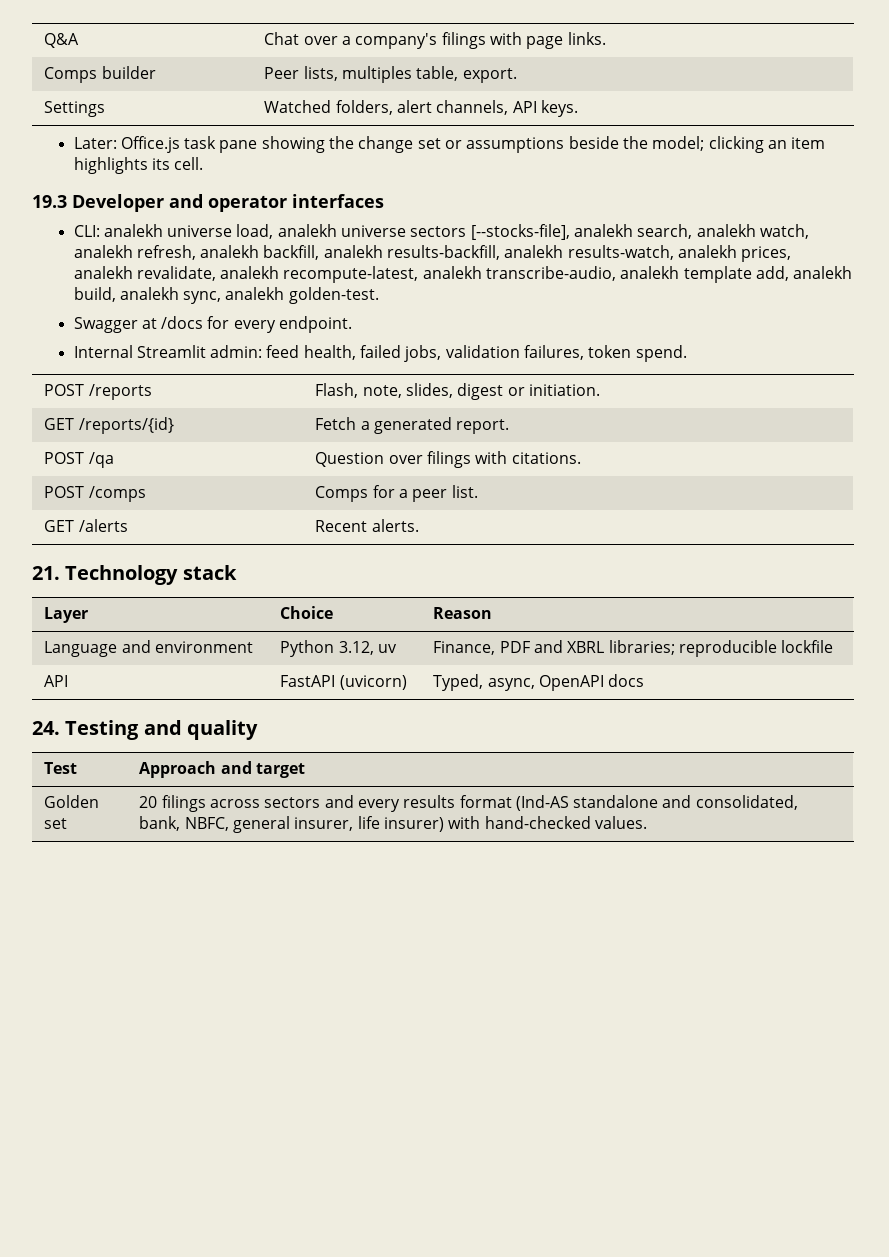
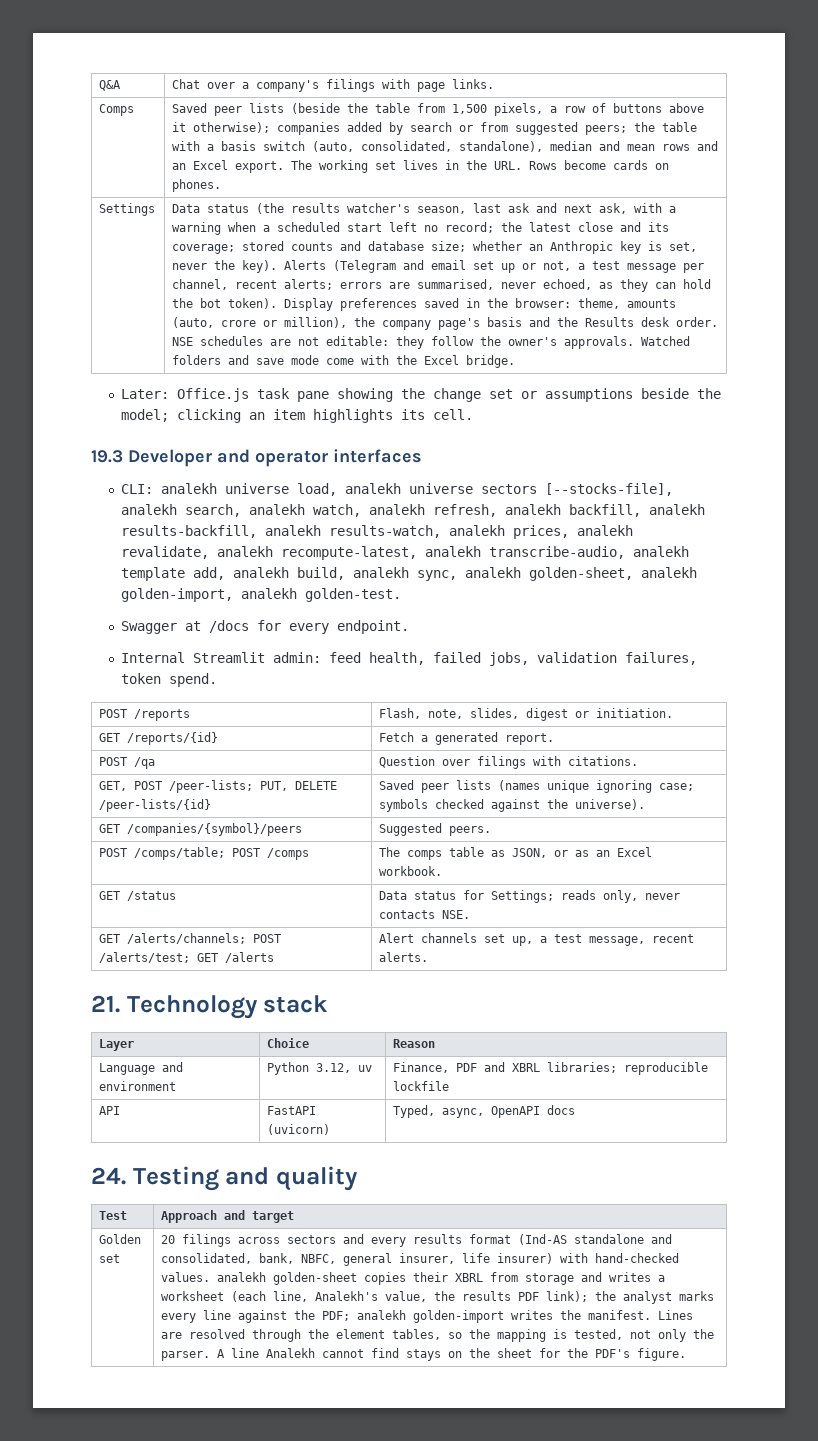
- Comps builder | Peer lists, multiples table, export.
- Settings | Watched folders, alert channels, API keys.
+ Comps | Saved peer lists (beside the table from 1,500 pixels, a row of buttons above it otherwise); companies added by search or from suggested peers; the table with a basis switch (auto, consolidated, standalone), median and mean rows and an Excel export. The working set lives in the URL. Rows become cards on phones.
+ Settings | Data status (the results watcher's season, last ask and next ask, with a warning when a scheduled start left no record; the latest close and its coverage; stored counts and database size; whether an Anthropic key is set, never the key). Alerts (Telegram and email set up or not, a test message per channel, recent alerts; errors are summarised, never echoed, as they can hold the bot token). Display preferences saved in the browser: theme, amounts (auto, crore or million), the company page's basis and the Results desk order. NSE schedules are not editable: they follow the owner's approvals. Watched folders and save mode come with the Excel bridge.
- CLI: analekh universe load, analekh universe sectors [--stocks-file], analekh search, analekh watch, analekh refresh, analekh backfill, analekh results-backfill, analekh results-watch, analekh prices, analekh revalidate, analekh recompute-latest, analekh transcribe-audio, analekh template add, analekh build, analekh sync, analekh golden-test.
+ CLI: analekh universe load, analekh universe sectors [--stocks-file], analekh search, analekh watch, analekh refresh, analekh backfill, analekh results-backfill, analekh results-watch, analekh prices, analekh revalidate, analekh recompute-latest, analekh transcribe-audio, analekh template add, analekh build, analekh sync, analekh golden-sheet, analekh golden-import, analekh golden-test.
- POST /comps | Comps for a peer list.
- GET /alerts | Recent alerts.
+ GET, POST /peer-lists; PUT, DELETE /peer-lists/{id} | Saved peer lists (names unique ignoring case; symbols checked against the universe).
+ GET /companies/{symbol}/peers | Suggested peers.
+ POST /comps/table; POST /comps | The comps table as JSON, or as an Excel workbook.
+ GET /status | Data status for Settings; reads only, never contacts NSE.
+ GET /alerts/channels; POST /alerts/test; GET /alerts | Alert channels set up, a test message, recent alerts.
- 20 filings across sectors and every results format (Ind-AS standalone and consolidated, bank, NBFC, general insurer, life insurer) with hand-checked values.
+ 20 filings across sectors and every results format (Ind-AS standalone and consolidated, bank, NBFC, general insurer, life insurer) with hand-checked values. analekh golden-sheet copies their XBRL from storage and writes a worksheet (each line, Analekh's value, the results PDF link); the analyst marks every line against the PDF; analekh golden-import writes the manifest. Lines are resolved through the element tables, so the mapping is tested, not only the parser. A line Analekh cannot find stays on the sheet for the PDF's figure.

